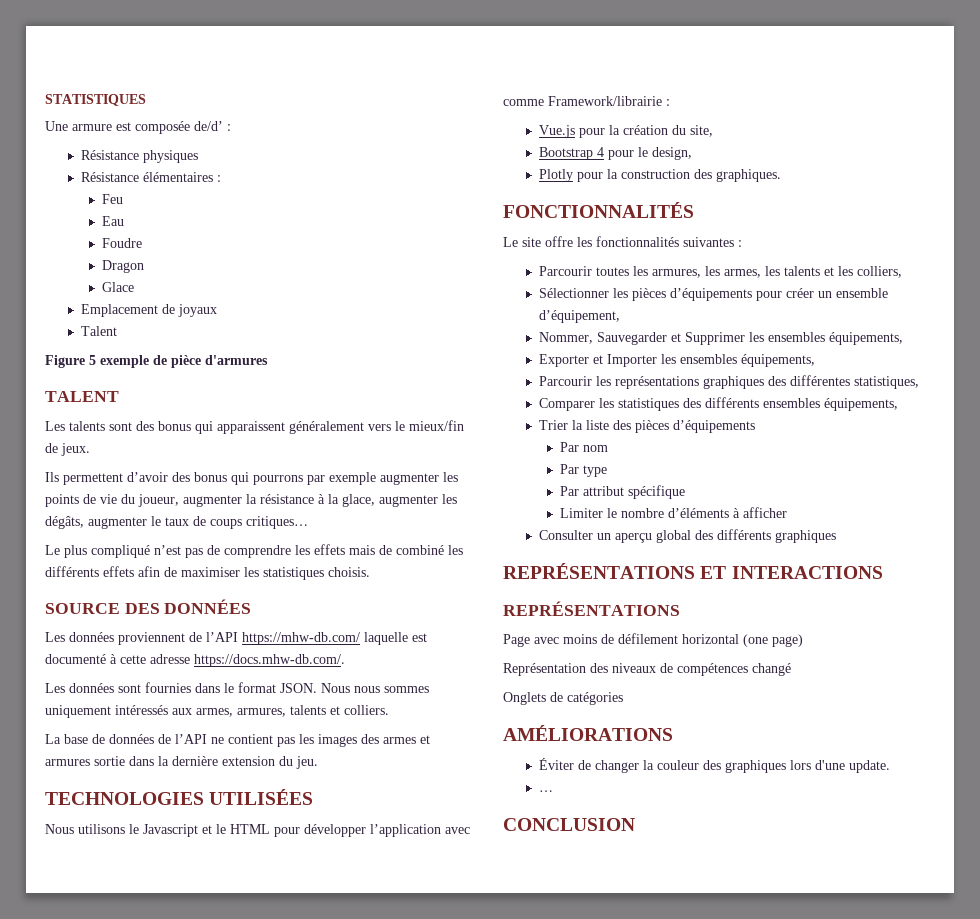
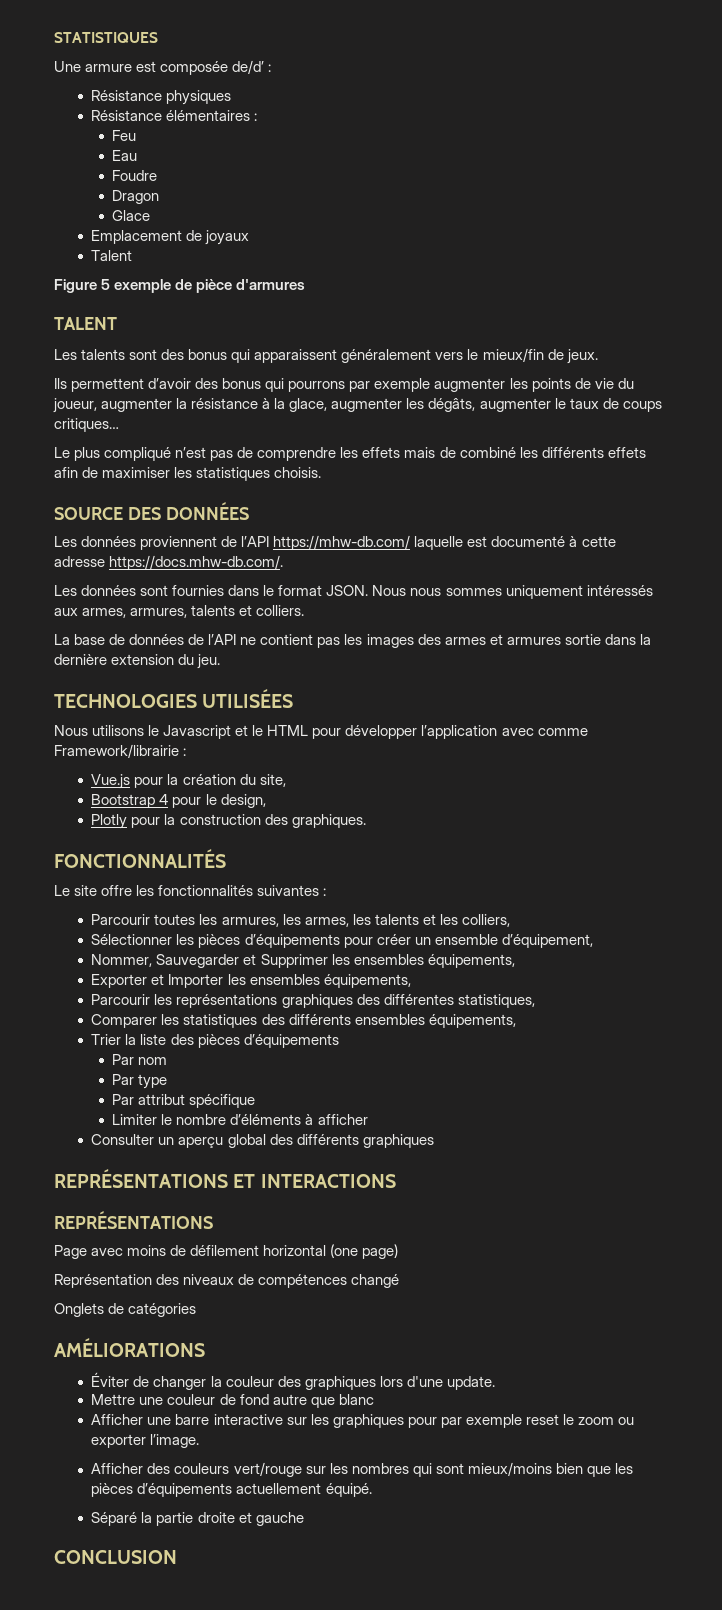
- …
+ Mettre une couleur de fond autre que blanc
+ Afficher une barre interactive sur les graphiques pour par exemple reset le zoom ou exporter l’image.
+ Afficher des couleurs vert/rouge sur les nombres qui sont mieux/moins bien que les pièces d’équipements actuellement équipé.
+ Séparé la partie droite et gauche

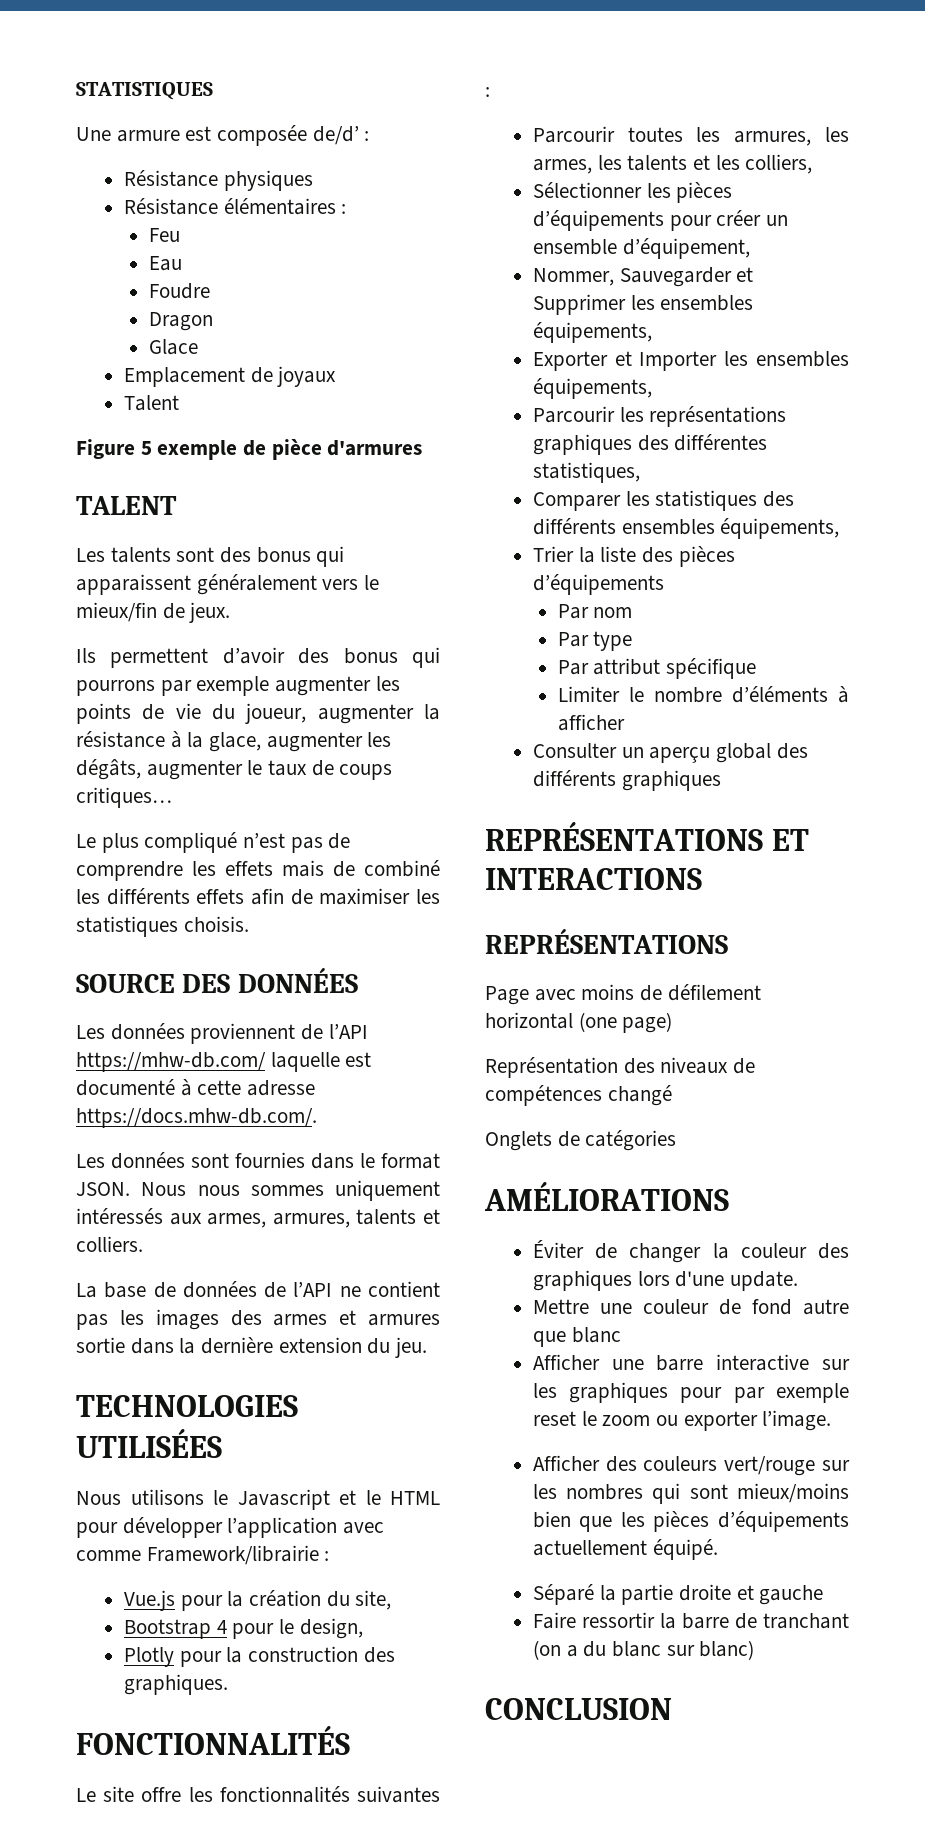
+ Faire ressortir la barre de tranchant (on a du blanc sur blanc)

